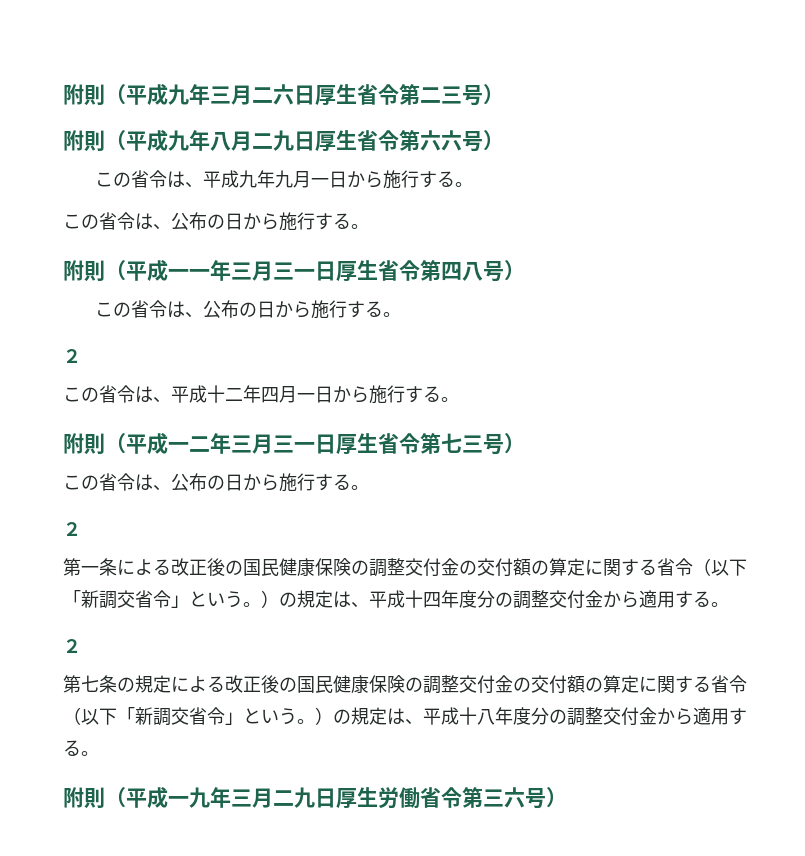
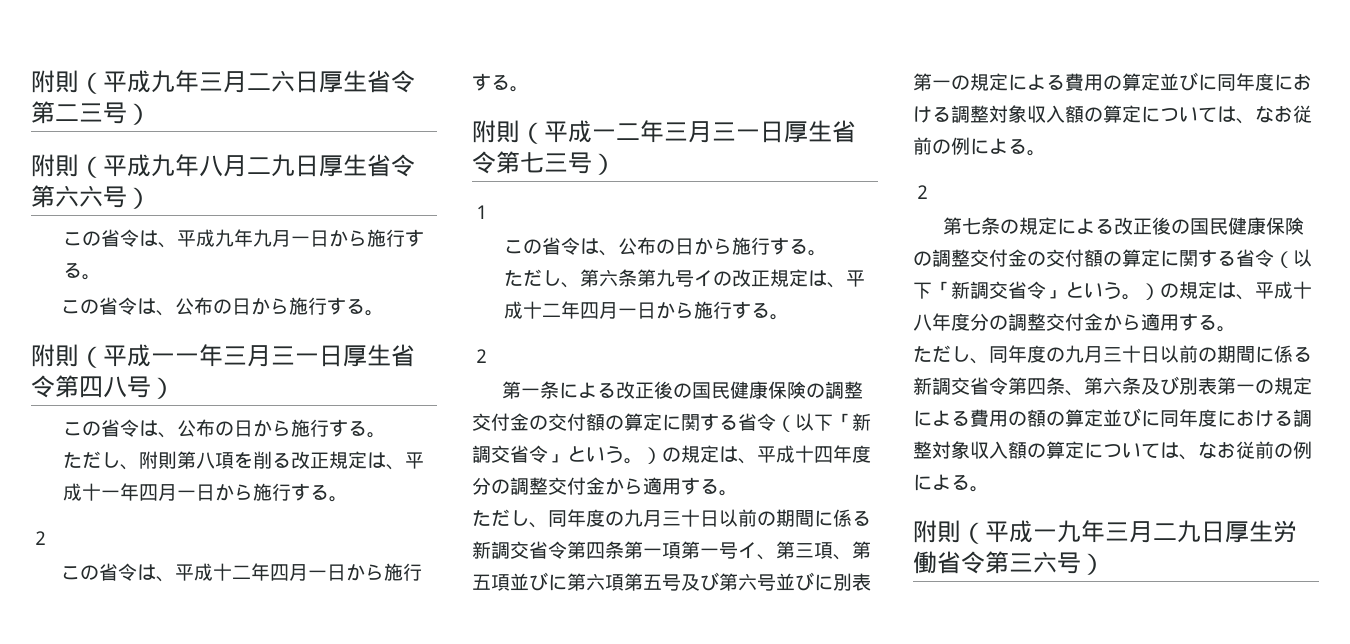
+ ただし、附則第八項を削る改正規定は、平成十一年四月一日から施行する。
  附則（平成一二年三月三一日厚生省令第七三号）
+ １
  この省令は、公布の日から施行する。
+ ただし、第六条第九号イの改正規定は、平成十二年四月一日から施行する。
+ ただし、同年度の九月三十日以前の期間に係る新調交省令第四条第一項第一号イ、第三項、第五項並びに第六項第五号及び第六号並びに別表第一の規定による費用の算定並びに同年度における調整対象収入額の算定については、なお従前の例による。
+ ただし、同年度の九月三十日以前の期間に係る新調交省令第四条、第六条及び別表第一の規定による費用の額の算定並びに同年度における調整対象収入額の算定については、なお従前の例による。

